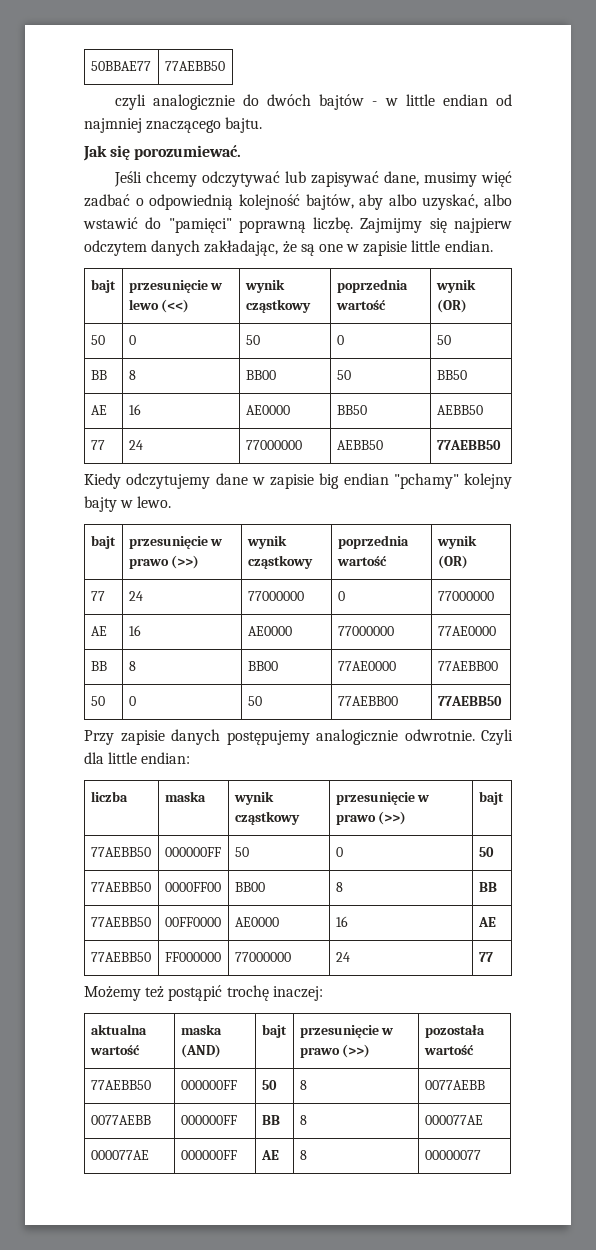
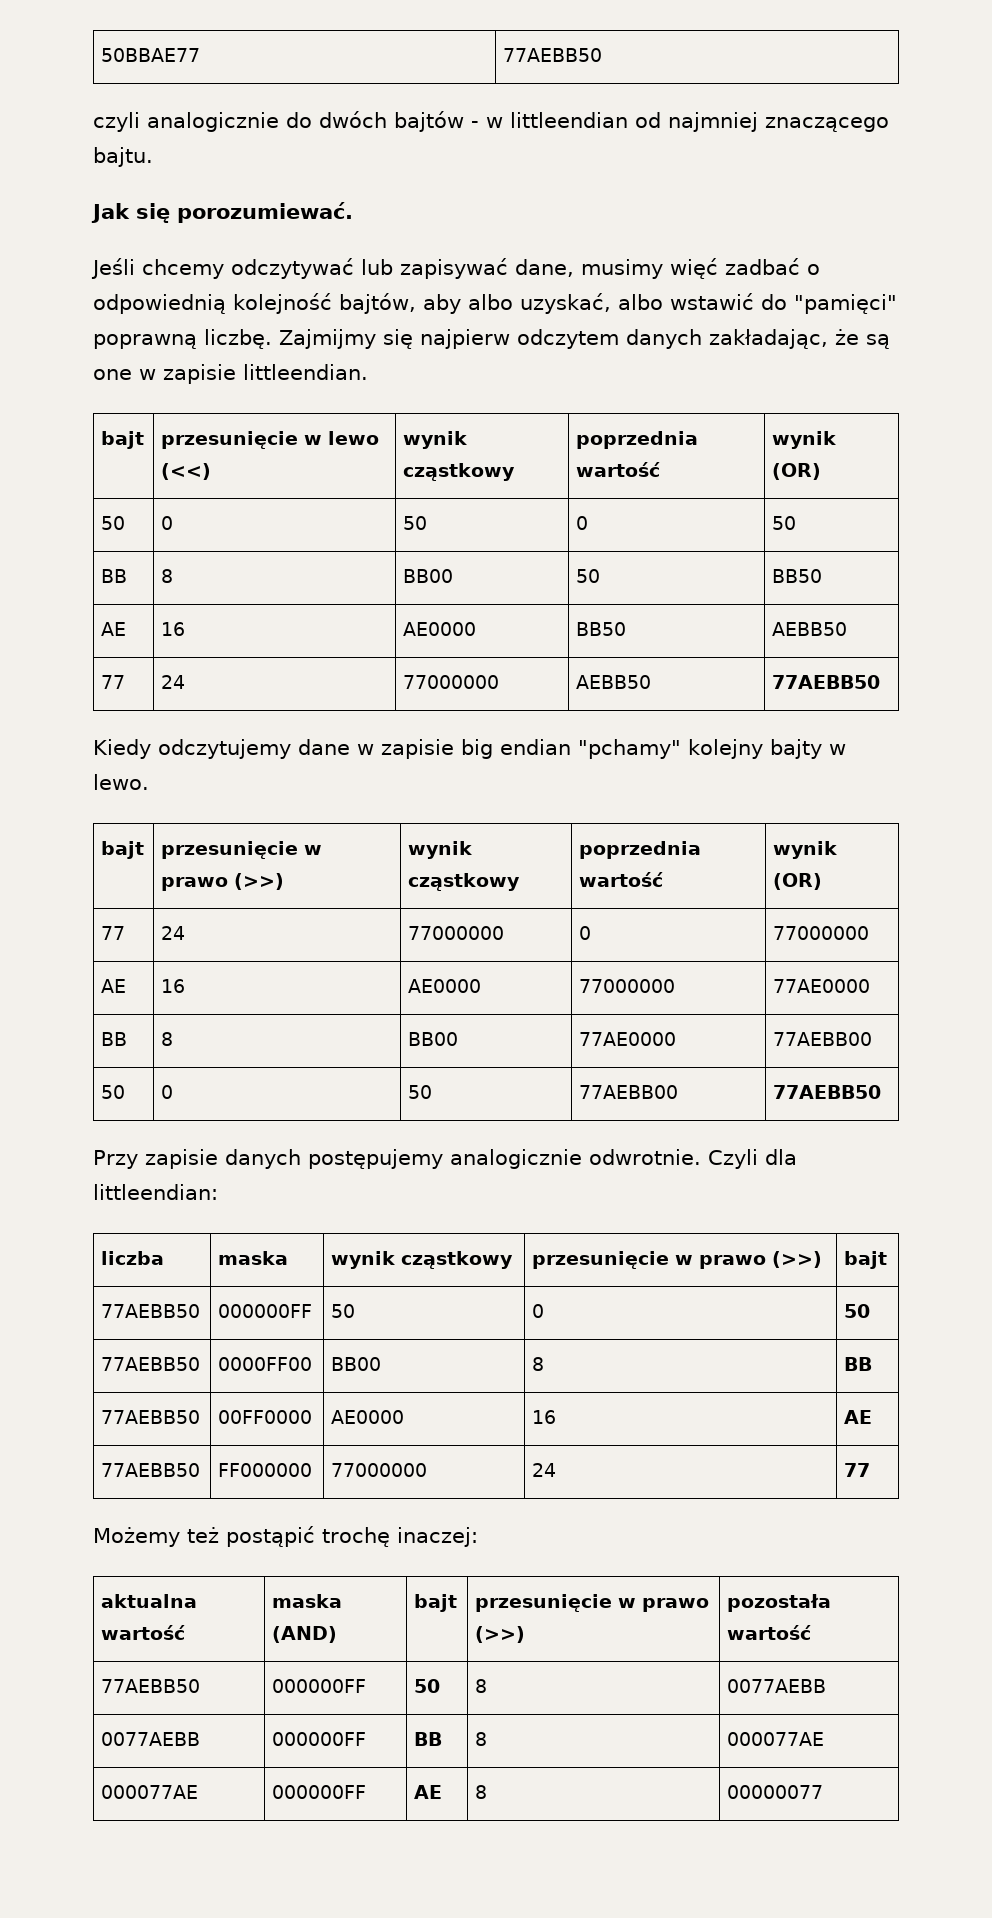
- czyli analogicznie do dwóch bajtów - w little endian od najmniej znaczącego bajtu.
+ czyli analogicznie do dwóch bajtów - w littleendian od najmniej znaczącego bajtu.
- Zajmijmy się najpierw odczytem danych zakładając, że są one w zapisie little endian.
+ Zajmijmy się najpierw odczytem danych zakładając, że są one w zapisie littleendian.
- Czyli dla little endian:
+ Czyli dla littleendian:

